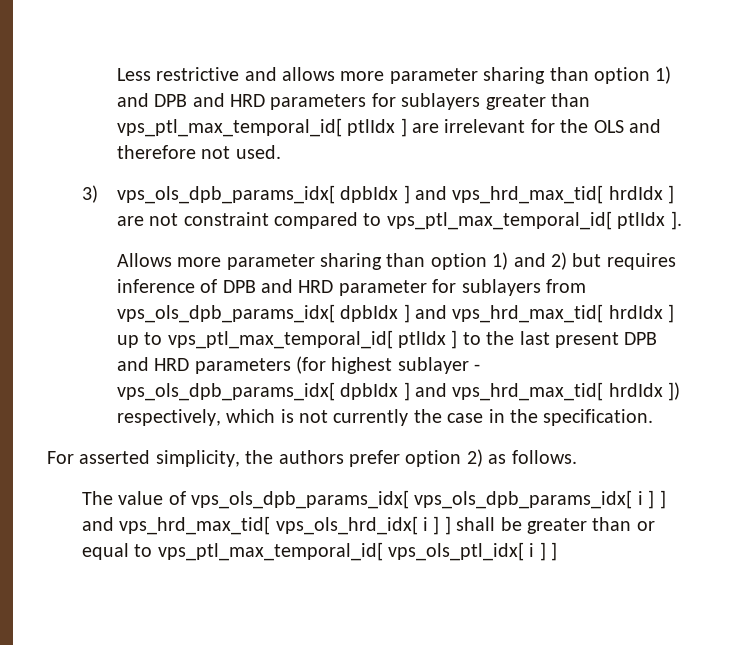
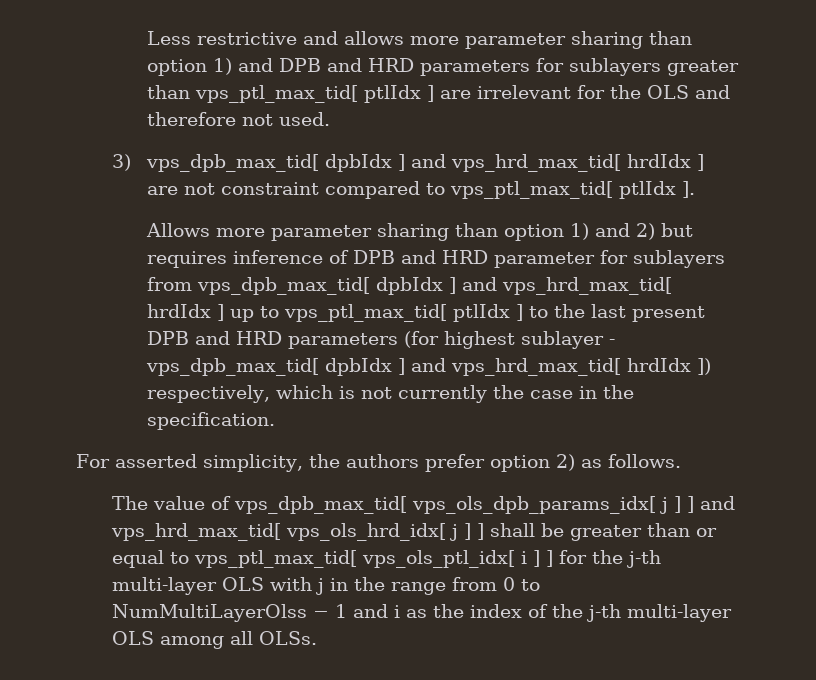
- Less restrictive and allows more parameter sharing than option 1) and DPB and HRD parameters for sublayers greater than vps_ptl_max_temporal_id[ ptlIdx ] are irrelevant for the OLS and therefore not used.
+ Less restrictive and allows more parameter sharing than option 1) and DPB and HRD parameters for sublayers greater than vps_ptl_max_tid[ ptlIdx ] are irrelevant for the OLS and therefore not used.
- 3) vps_ols_dpb_params_idx[ dpbIdx ] and vps_hrd_max_tid[ hrdIdx ] are not constraint compared to vps_ptl_max_temporal_id[ ptlIdx ].
+ 3) vps_dpb_max_tid[ dpbIdx ] and vps_hrd_max_tid[ hrdIdx ] are not constraint compared to vps_ptl_max_tid[ ptlIdx ].
- Allows more parameter sharing than option 1) and 2) but requires inference of DPB and HRD parameter for sublayers from vps_ols_dpb_params_idx[ dpbIdx ] and vps_hrd_max_tid[ hrdIdx ] up to vps_ptl_max_temporal_id[ ptlIdx ] to the last present DPB and HRD parameters (for highest sublayer - vps_ols_dpb_params_idx[ dpbIdx ] and vps_hrd_max_tid[ hrdIdx ]) respectively, which is not currently the case in the specification.
+ Allows more parameter sharing than option 1) and 2) but requires inference of DPB and HRD parameter for sublayers from vps_dpb_max_tid[ dpbIdx ] and vps_hrd_max_tid[ hrdIdx ] up to vps_ptl_max_tid[ ptlIdx ] to the last present DPB and HRD parameters (for highest sublayer - vps_dpb_max_tid[ dpbIdx ] and vps_hrd_max_tid[ hrdIdx ]) respectively, which is not currently the case in the specification.
- The value of vps_ols_dpb_params_idx[ vps_ols_dpb_params_idx[ i ] ] and vps_hrd_max_tid[ vps_ols_hrd_idx[ i ] ] shall be greater than or equal to vps_ptl_max_temporal_id[ vps_ols_ptl_idx[ i ] ]
+ The value of vps_dpb_max_tid[ vps_ols_dpb_params_idx[ j ] ] and vps_hrd_max_tid[ vps_ols_hrd_idx[ j ] ] shall be greater than or equal to vps_ptl_max_tid[ vps_ols_ptl_idx[ i ] ] for the j-th multi-layer OLS with j in the range from 0 to NumMultiLayerOlss − 1 and i as the index of the j-th multi-layer OLS among all OLSs.

